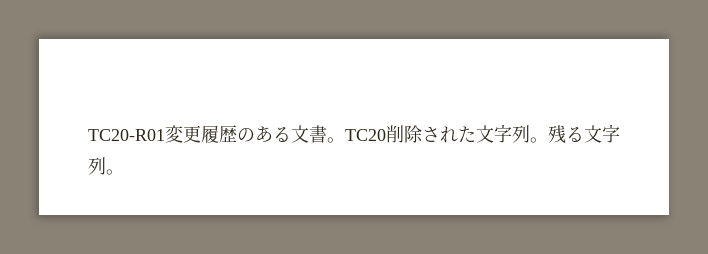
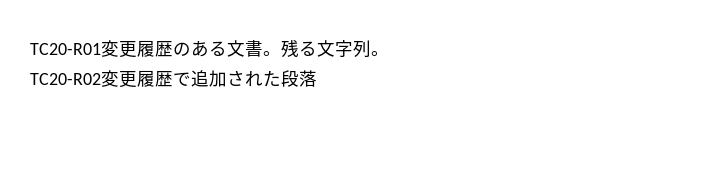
- TC20削除された文字列。残る文字列。
+ 残る文字列。
+ TC20-R02変更履歴で追加された段落

